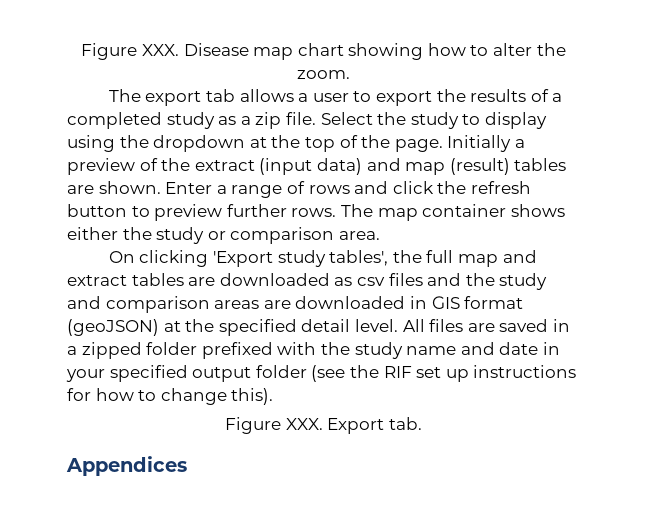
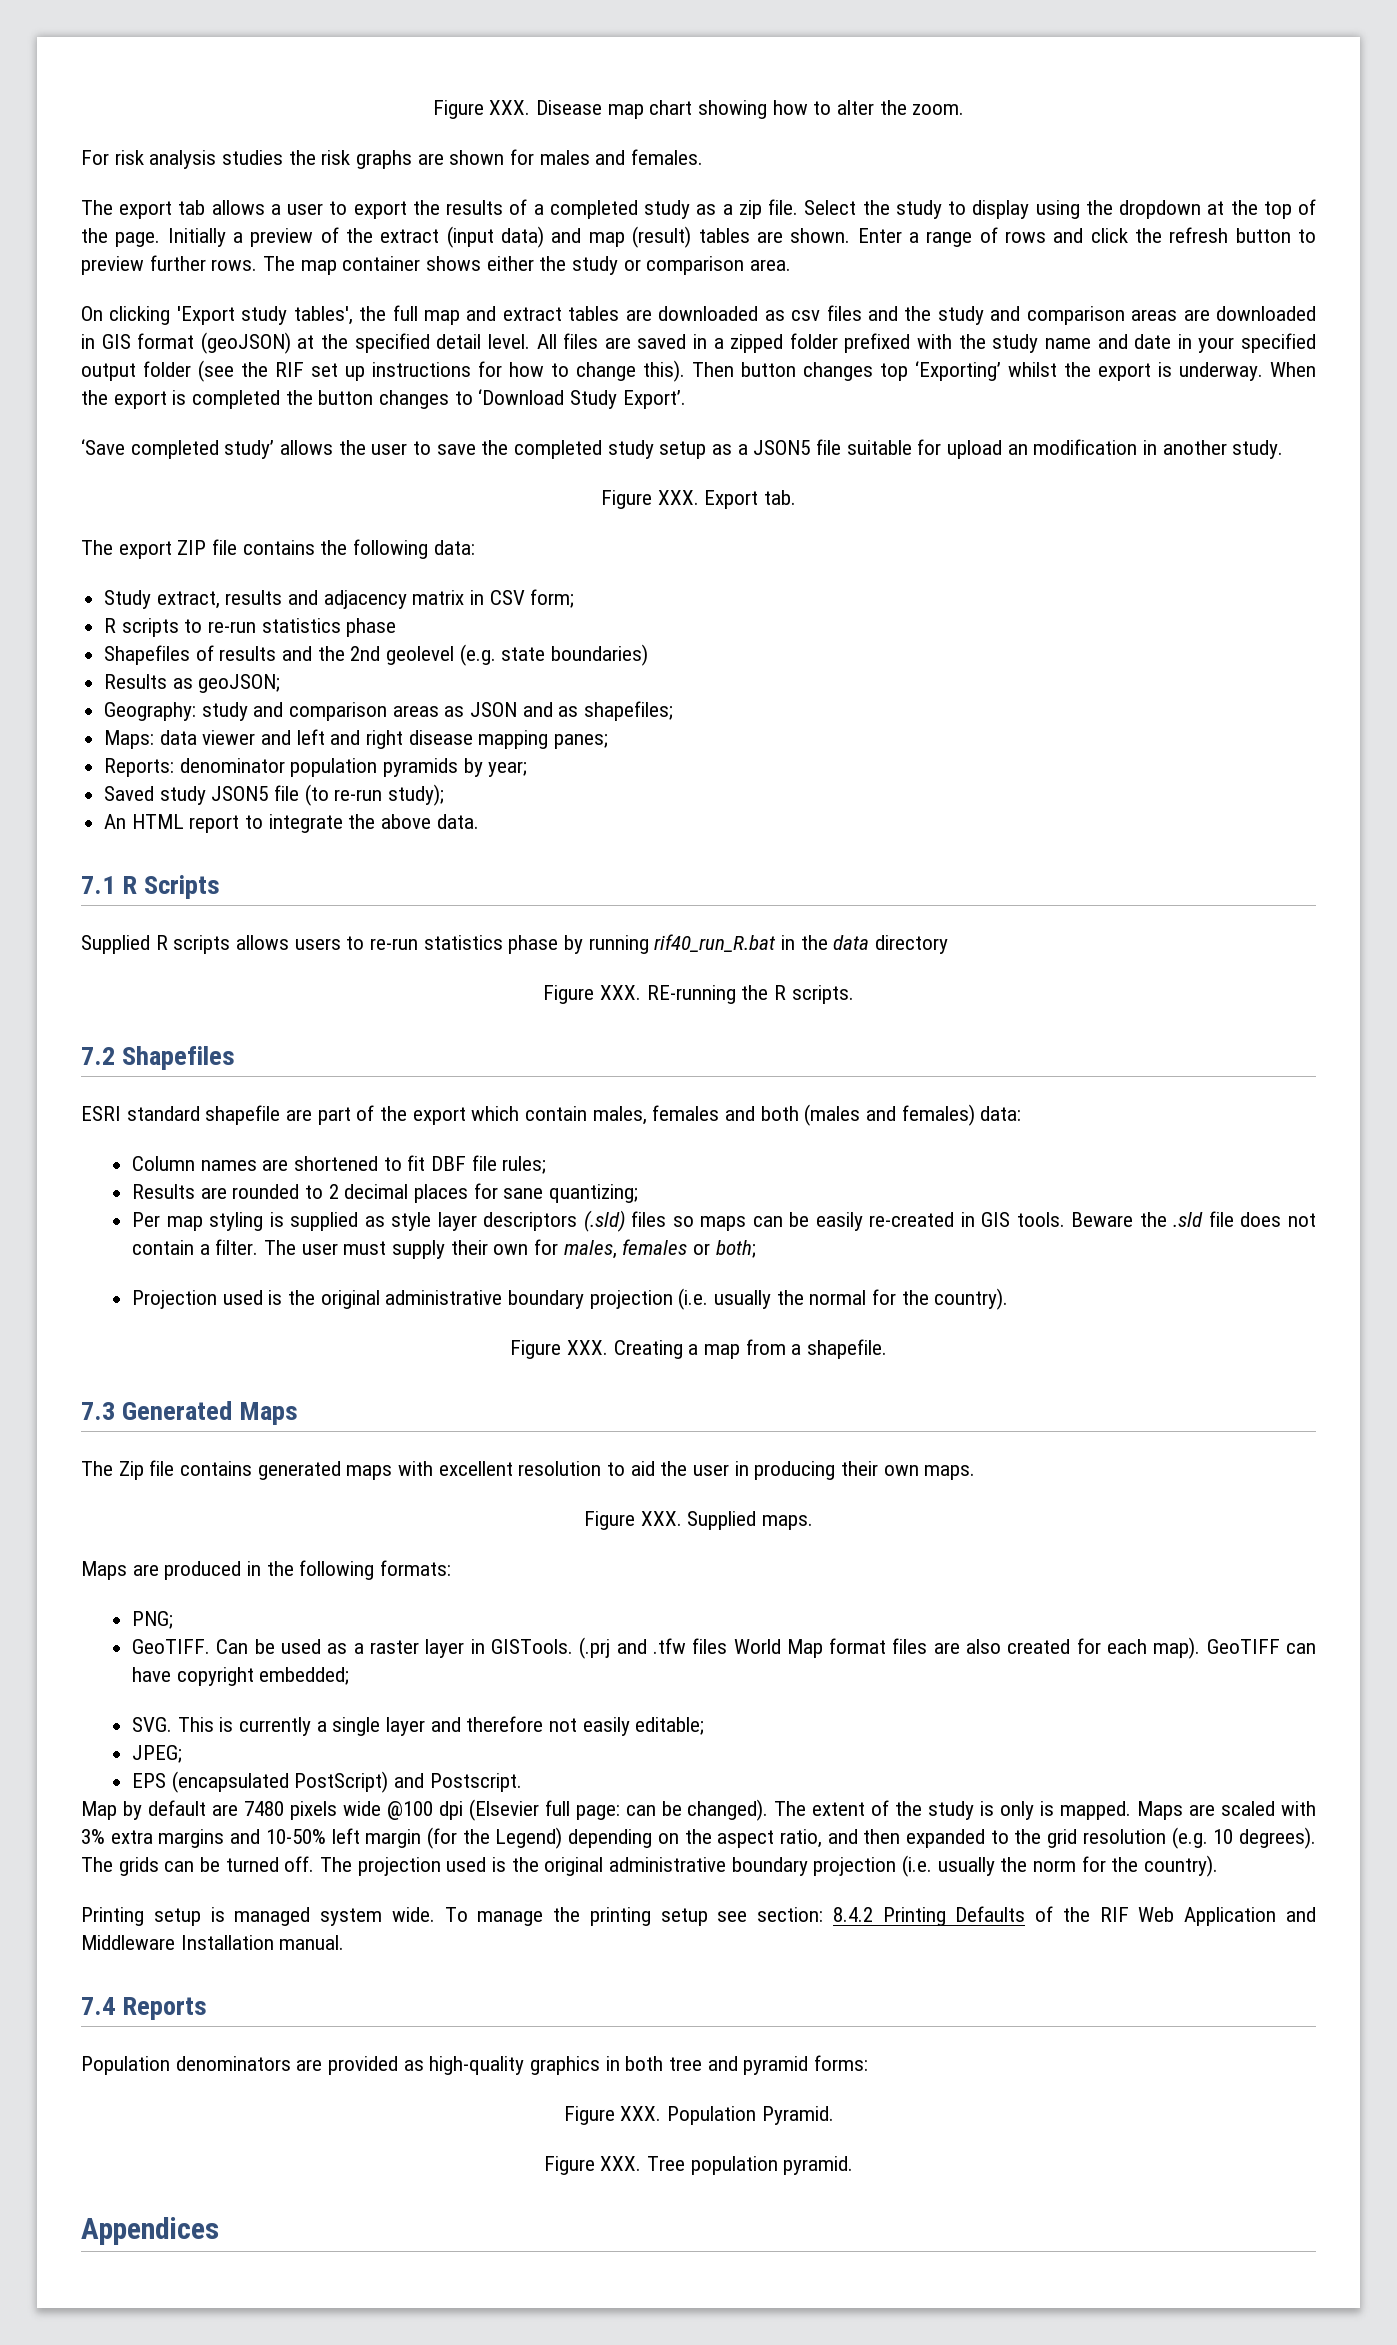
+ For risk analysis studies the risk graphs are shown for males and females.
- All files are saved in a zipped folder prefixed with the study name and date in your specified output folder (see the RIF set up instructions for how to change this).
+ All files are saved in a zipped folder prefixed with the study name and date in your specified output folder (see the RIF set up instructions for how to change this). Then button changes top ‘Exporting’ whilst the export is underway. When the export is completed the button changes to ‘Download Study Export’.
+ ‘Save completed study’ allows the user to save the completed study setup as a JSON5 file suitable for upload an modification in another study.
  Figure XXX. Export tab.
+ The export ZIP file contains the following data:
+ Study extract, results and adjacency matrix in CSV form;
+ R scripts to re-run statistics phase
+ Shapefiles of results and the 2nd geolevel (e.g. state boundaries)
+ Results as geoJSON;
+ Geography: study and comparison areas as JSON and as shapefiles;
+ Maps: data viewer and left and right disease mapping panes;
+ Reports: denominator population pyramids by year;
+ Saved study JSON5 file (to re-run study);
+ An HTML report to integrate the above data.
+ 7.1 R Scripts
+ Supplied R scripts allows users to re-run statistics phase by running rif40_run_R.bat in the data directory
+ Figure XXX. RE-running the R scripts.
+ 7.2 Shapefiles
+ ESRI standard shapefile are part of the export which contain males, females and both (males and females) data:
+ Column names are shortened to fit DBF file rules;
+ Results are rounded to 2 decimal places for sane quantizing;
+ Per map styling is supplied as style layer descriptors (.sld) files so maps can be easily re-created in GIS tools. Beware the .sld file does not contain a filter. The user must supply their own for males, females or both;
+ Projection used is the original administrative boundary projection (i.e. usually the normal for the country).
+ Figure XXX. Creating a map from a shapefile.
+ 7.3 Generated Maps
+ The Zip file contains generated maps with excellent resolution to aid the user in producing their own maps.
+ Figure XXX. Supplied maps.
+ Maps are produced in the following formats:
+ PNG;
+ GeoTIFF. Can be used as a raster layer in GISTools. (.prj and .tfw files World Map format files are also created for each map). GeoTIFF can have copyright embedded;
+ SVG. This is currently a single layer and therefore not easily editable;
+ JPEG;
+ EPS (encapsulated PostScript) and Postscript.
+ Map by default are 7480 pixels wide @100 dpi (Elsevier full page: can be changed). The extent of the study is only is mapped. Maps are scaled with 3% extra margins and 10-50% left margin (for the Legend) depending on the aspect ratio, and then expanded to the grid resolution (e.g. 10 degrees). The grids can be turned off. The projection used is the original administrative boundary projection (i.e. usually the norm for the country).
+ Printing setup is managed system wide. To manage the printing setup see section: 8.4.2 Printing Defaults of the RIF Web Application and Middleware Installation manual.
+ 7.4 Reports
+ Population denominators are provided as high-quality graphics in both tree and pyramid forms:
+ Figure XXX. Population Pyramid.
+ Figure XXX. Tree population pyramid.

